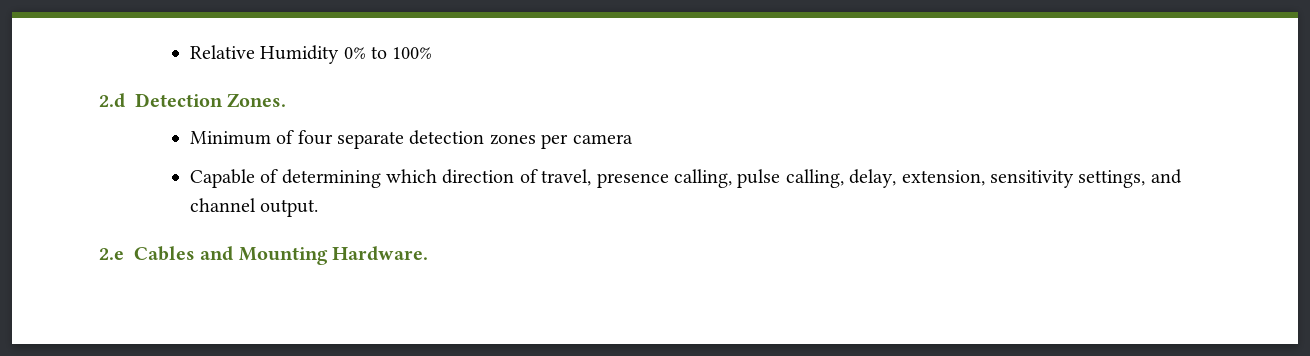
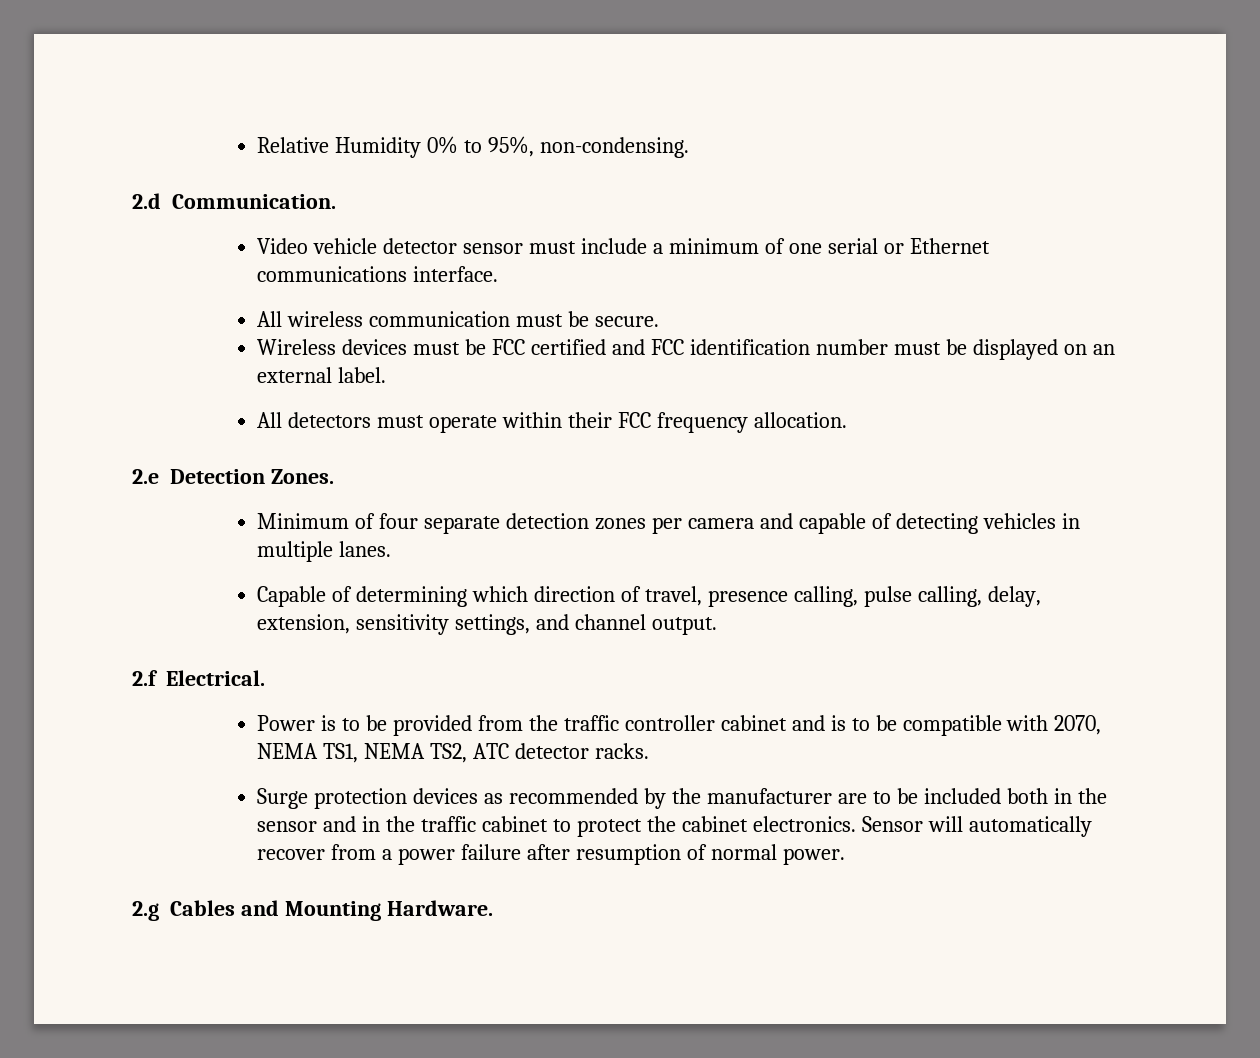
- Relative Humidity 0% to 100%
- 2.d Detection Zones.
+ Relative Humidity 0% to 95%, non-condensing.
+ 2.d Communication.
+ Video vehicle detector sensor must include a minimum of one serial or Ethernet communications interface.
+ All wireless communication must be secure.
+ Wireless devices must be FCC certified and FCC identification number must be displayed on an external label.
+ All detectors must operate within their FCC frequency allocation.
+ 2.e Detection Zones.
- Minimum of four separate detection zones per camera
+ Minimum of four separate detection zones per camera and capable of detecting vehicles in multiple lanes.
- 2.e Cables and Mounting Hardware.
+ 2.f Electrical.
+ Power is to be provided from the traffic controller cabinet and is to be compatible with 2070, NEMA TS1, NEMA TS2, ATC detector racks.
+ Surge protection devices as recommended by the manufacturer are to be included both in the sensor and in the traffic cabinet to protect the cabinet electronics. Sensor will automatically recover from a power failure after resumption of normal power.
+ 2.g Cables and Mounting Hardware.

